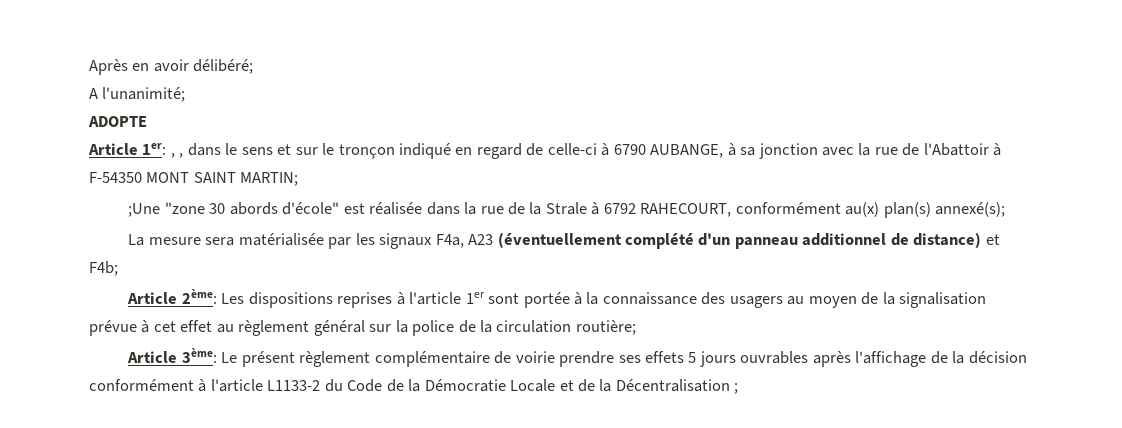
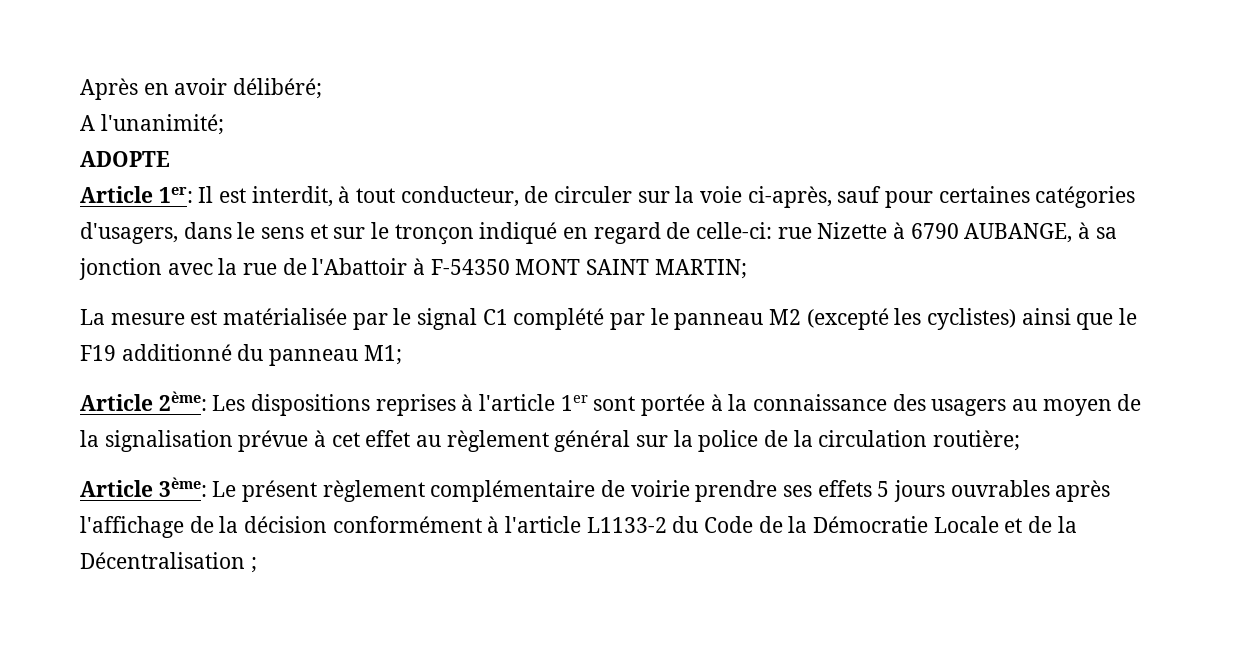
- Article 1er: , , dans le sens et sur le tronçon indiqué en regard de celle-ci à 6790 AUBANGE, à sa jonction avec la rue de l'Abattoir à F-54350 MONT SAINT MARTIN;
+ Article 1er: Il est interdit, à tout conducteur, de circuler sur la voie ci-après, sauf pour certaines catégories d'usagers, dans le sens et sur le tronçon indiqué en regard de celle-ci: rue Nizette à 6790 AUBANGE, à sa jonction avec la rue de l'Abattoir à F-54350 MONT SAINT MARTIN;
- ;Une "zone 30 abords d'école" est réalisée dans la rue de la Strale à 6792 RAHECOURT, conformément au(x) plan(s) annexé(s);
- La mesure sera matérialisée par les signaux F4a, A23 (éventuellement complété d'un panneau additionnel de distance) et F4b;
+ La mesure est matérialisée par le signal C1 complété par le panneau M2 (excepté les cyclistes) ainsi que le F19 additionné du panneau M1;

